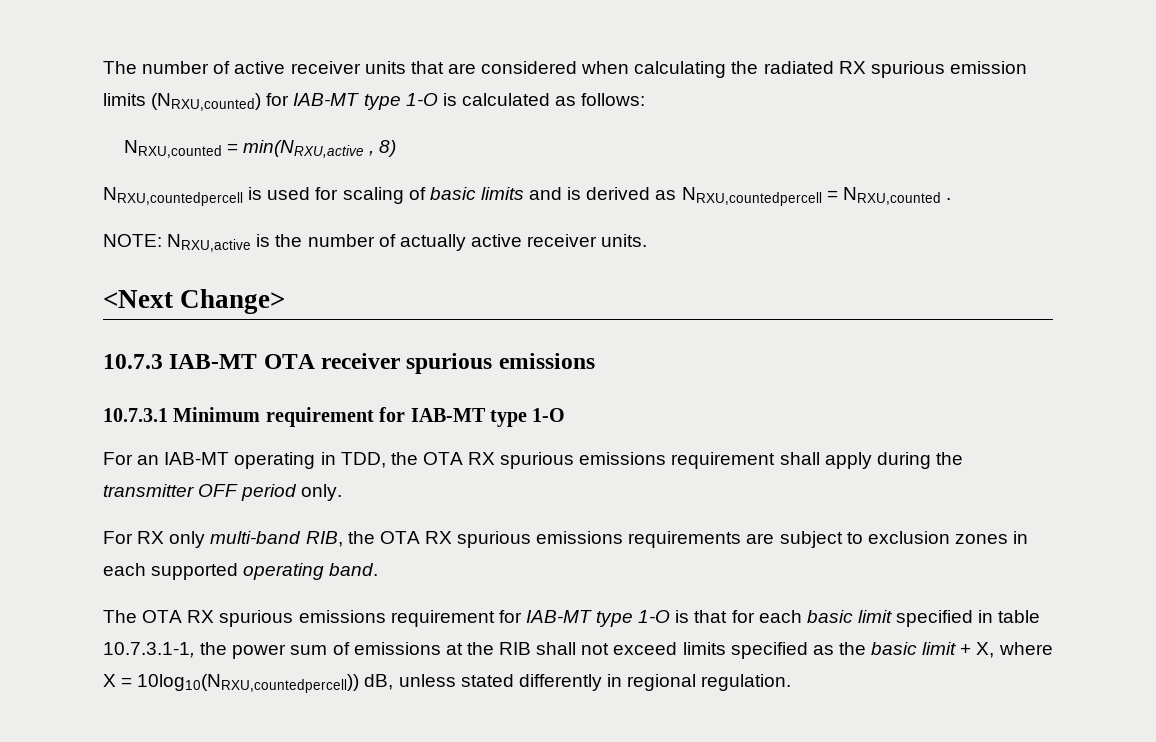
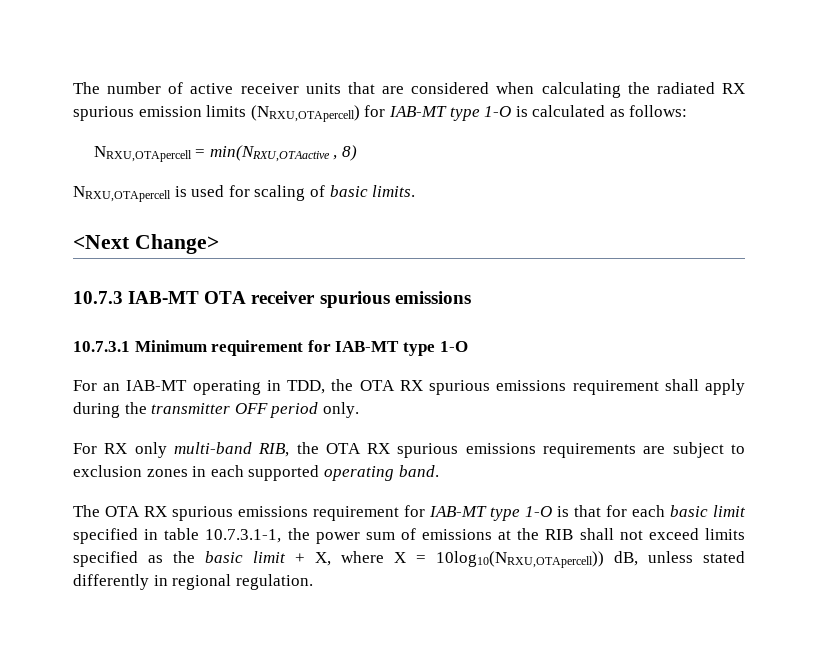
- The number of active receiver units that are considered when calculating the radiated RX spurious emission limits (NRXU,counted) for IAB-MT type 1-O is calculated as follows:
+ The number of active receiver units that are considered when calculating the radiated RX spurious emission limits (NRXU,OTApercell) for IAB-MT type 1-O is calculated as follows:
- NRXU,counted = min(NRXU,active , 8)
+ NRXU,OTApercell = min(NRXU,OTAactive , 8)
- NRXU,countedpercell is used for scaling of basic limits and is derived as NRXU,countedpercell = NRXU,counted .
- NOTE: NRXU,active is the number of actually active receiver units.
+ NRXU,OTApercell is used for scaling of basic limits.
- The OTA RX spurious emissions requirement for IAB-MT type 1-O is that for each basic limit specified in table 10.7.3.1-1, the power sum of emissions at the RIB shall not exceed limits specified as the basic limit + X, where X = 10log10(NRXU,countedpercell)) dB, unless stated differently in regional regulation.
+ The OTA RX spurious emissions requirement for IAB-MT type 1-O is that for each basic limit specified in table 10.7.3.1-1, the power sum of emissions at the RIB shall not exceed limits specified as the basic limit + X, where X = 10log10(NRXU,OTApercell)) dB, unless stated differently in regional regulation.

